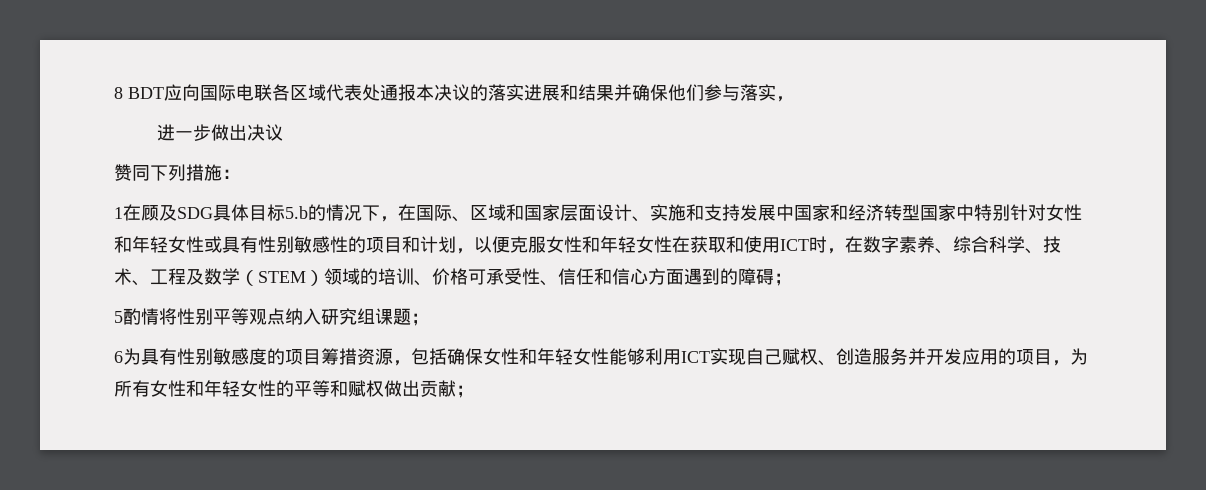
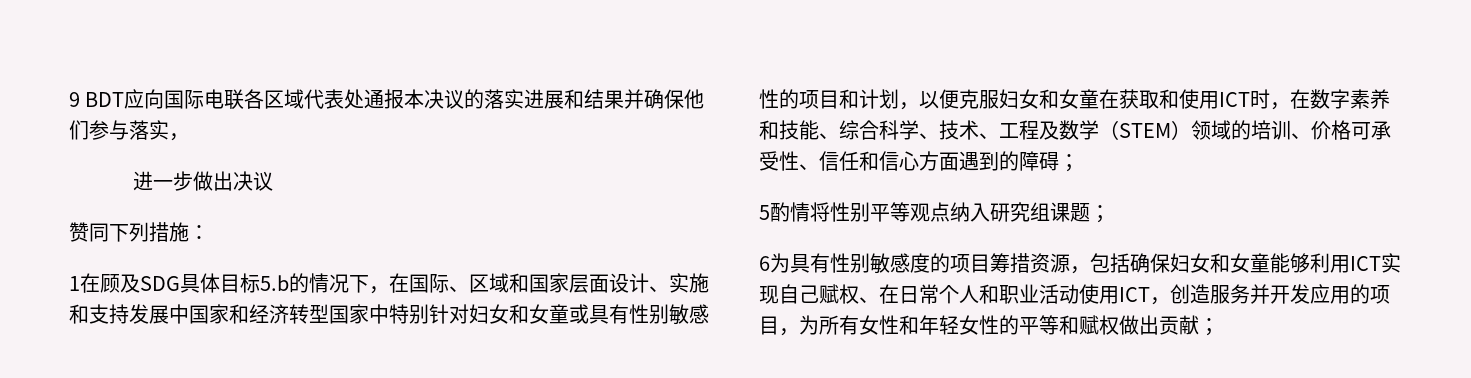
- 8 BDT应向国际电联各区域代表处通报本决议的落实进展和结果并确保他们参与落实，
+ 9 BDT应向国际电联各区域代表处通报本决议的落实进展和结果并确保他们参与落实，
- 1在顾及SDG具体目标5.b的情况下，在国际、区域和国家层面设计、实施和支持发展中国家和经济转型国家中特别针对女性和年轻女性或具有性别敏感性的项目和计划，以便克服女性和年轻女性在获取和使用ICT时，在数字素养、综合科学、技术、工程及数学（STEM）领域的培训、价格可承受性、信任和信心方面遇到的障碍；
+ 1在顾及SDG具体目标5.b的情况下，在国际、区域和国家层面设计、实施和支持发展中国家和经济转型国家中特别针对妇女和女童或具有性别敏感性的项目和计划，以便克服妇女和女童在获取和使用ICT时，在数字素养和技能、综合科学、技术、工程及数学（STEM）领域的培训、价格可承受性、信任和信心方面遇到的障碍；
- 6为具有性别敏感度的项目筹措资源，包括确保女性和年轻女性能够利用ICT实现自己赋权、创造服务并开发应用的项目，为所有女性和年轻女性的平等和赋权做出贡献；
+ 6为具有性别敏感度的项目筹措资源，包括确保妇女和女童能够利用ICT实现自己赋权、在日常个人和职业活动使用ICT，创造服务并开发应用的项目，为所有女性和年轻女性的平等和赋权做出贡献；

